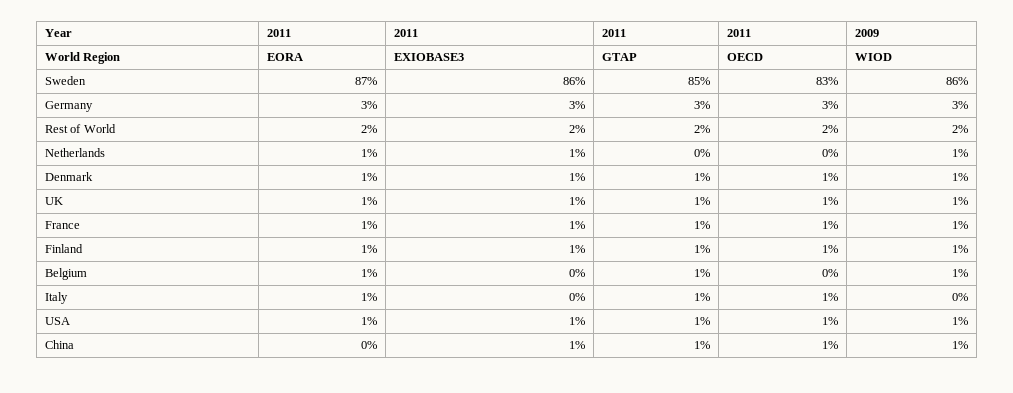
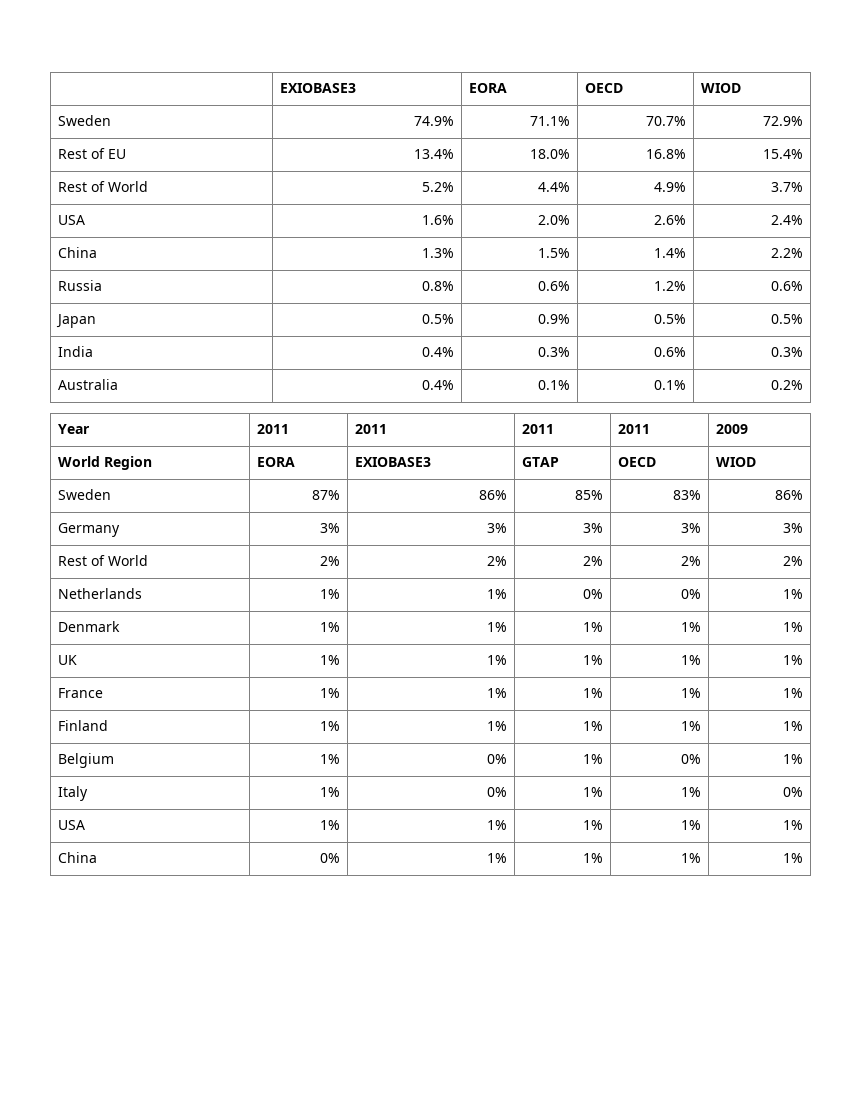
+ | EXIOBASE3 | EORA | OECD | WIOD
+ Sweden | 74.9% | 71.1% | 70.7% | 72.9%
+ Rest of EU | 13.4% | 18.0% | 16.8% | 15.4%
+ Rest of World | 5.2% | 4.4% | 4.9% | 3.7%
+ USA | 1.6% | 2.0% | 2.6% | 2.4%
+ China | 1.3% | 1.5% | 1.4% | 2.2%
+ Russia | 0.8% | 0.6% | 1.2% | 0.6%
+ Japan | 0.5% | 0.9% | 0.5% | 0.5%
+ India | 0.4% | 0.3% | 0.6% | 0.3%
+ Australia | 0.4% | 0.1% | 0.1% | 0.2%

